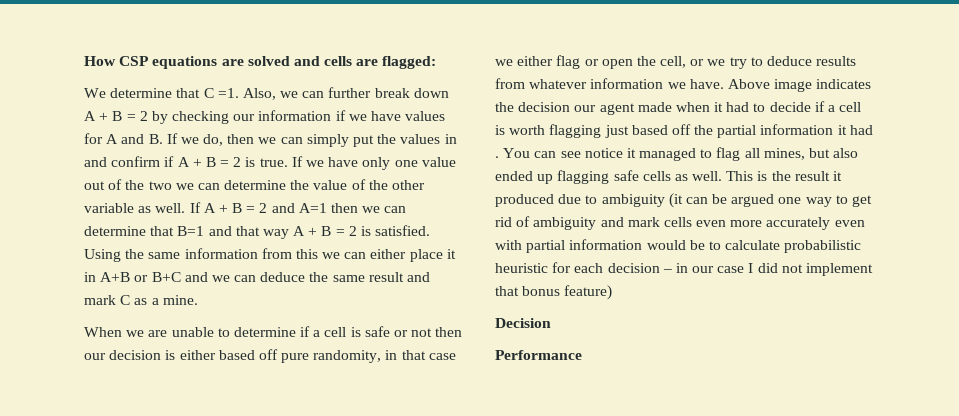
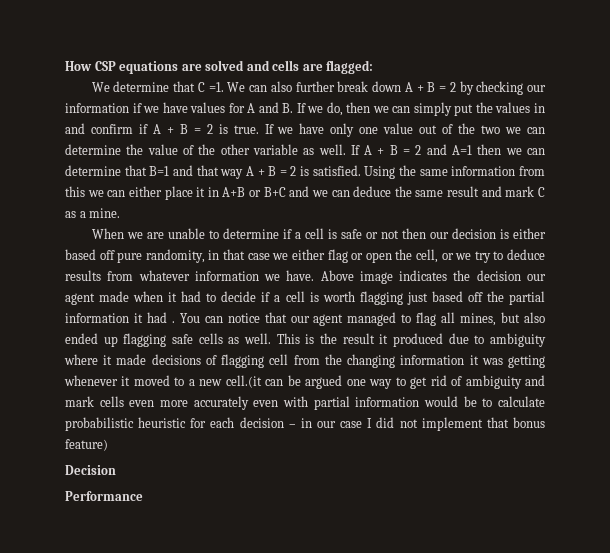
- Also, we can further break down A + B = 2 by checking our information if we have values for A and B. If we do, then we can simply put the values in and confirm if A + B = 2 is true.
+ We can also further break down A + B = 2 by checking our information if we have values for A and B. If we do, then we can simply put the values in and confirm if A + B = 2 is true.
- You can see notice it managed to flag all mines, but also ended up flagging safe cells as well.
+ You can notice that our agent managed to flag all mines, but also ended up flagging safe cells as well.
- This is the result it produced due to ambiguity (it can be argued one way to get rid of ambiguity and mark cells even more accurately even with partial information would be to calculate probabilistic heuristic for each decision – in our case I did not implement that bonus feature)
+ This is the result it produced due to ambiguity where it made decisions of flagging cell from the changing information it was getting whenever it moved to a new cell.(it can be argued one way to get rid of ambiguity and mark cells even more accurately even with partial information would be to calculate probabilistic heuristic for each decision – in our case I did not implement that bonus feature)

